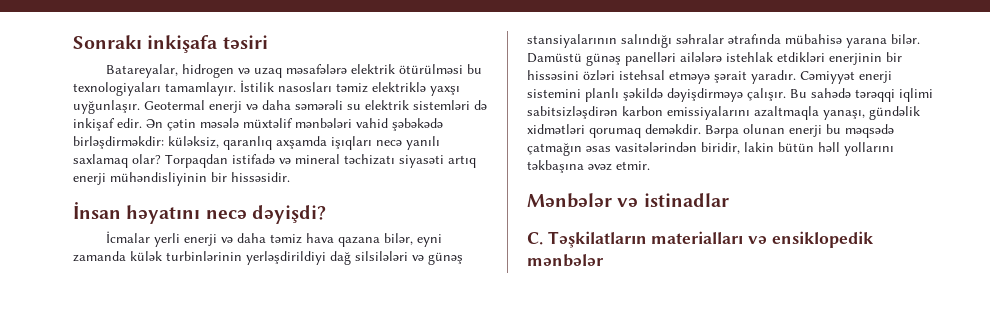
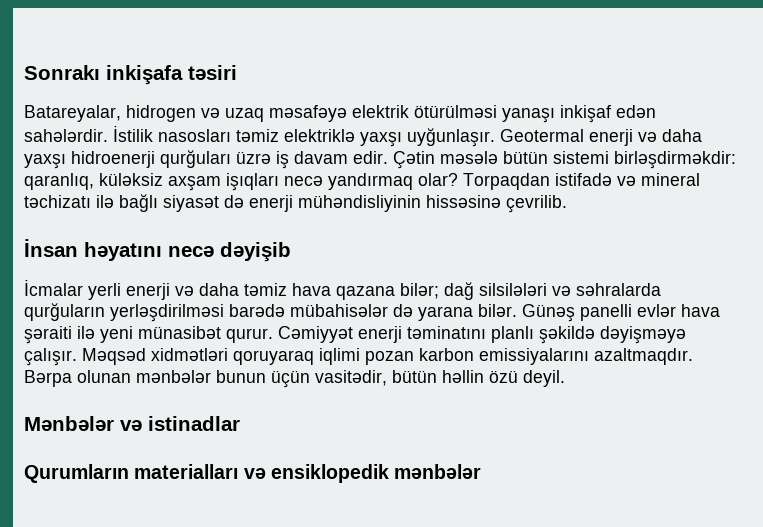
- Batareyalar, hidrogen və uzaq məsafələrə elektrik ötürülməsi bu texnologiyaları tamamlayır.
+ Batareyalar, hidrogen və uzaq məsafəyə elektrik ötürülməsi yanaşı inkişaf edən sahələrdir.
- Geotermal enerji və daha səmərəli su elektrik sistemləri də inkişaf edir. Ən çətin məsələ müxtəlif mənbələri vahid şəbəkədə birləşdirməkdir: küləksiz, qaranlıq axşamda işıqları necə yanılı saxlamaq olar?
+ Geotermal enerji və daha yaxşı hidroenerji qurğuları üzrə iş davam edir. Çətin məsələ bütün sistemi birləşdirməkdir: qaranlıq, küləksiz axşam işıqları necə yandırmaq olar?
- Torpaqdan istifadə və mineral təchizatı siyasəti artıq enerji mühəndisliyinin bir hissəsidir.
+ Torpaqdan istifadə və mineral təchizatı ilə bağlı siyasət də enerji mühəndisliyinin hissəsinə çevrilib.
- İnsan həyatını necə dəyişdi?
+ İnsan həyatını necə dəyişib
- İcmalar yerli enerji və daha təmiz hava qazana bilər, eyni zamanda külək turbinlərinin yerləşdirildiyi dağ silsilələri və günəş stansiyalarının salındığı səhralar ətrafında mübahisə yarana bilər. Damüstü günəş panelləri ailələrə istehlak etdikləri enerjinin bir hissəsini özləri istehsal etməyə şərait yaradır.
+ İcmalar yerli enerji və daha təmiz hava qazana bilər; dağ silsilələri və səhralarda qurğuların yerləşdirilməsi barədə mübahisələr də yarana bilər. Günəş panelli evlər hava şəraiti ilə yeni münasibət qurur.
- Cəmiyyət enerji sistemini planlı şəkildə dəyişdirməyə çalışır. Bu sahədə tərəqqi iqlimi sabitsizləşdirən karbon emissiyalarını azaltmaqla yanaşı, gündəlik xidmətləri qorumaq deməkdir. Bərpa olunan enerji bu məqsədə çatmağın əsas vasitələrindən biridir, lakin bütün həll yollarını təkbaşına əvəz etmir.
+ Cəmiyyət enerji təminatını planlı şəkildə dəyişməyə çalışır. Məqsəd xidmətləri qoruyaraq iqlimi pozan karbon emissiyalarını azaltmaqdır. Bərpa olunan mənbələr bunun üçün vasitədir, bütün həllin özü deyil.
- C. Təşkilatların materialları və ensiklopedik mənbələr
+ Qurumların materialları və ensiklopedik mənbələr

